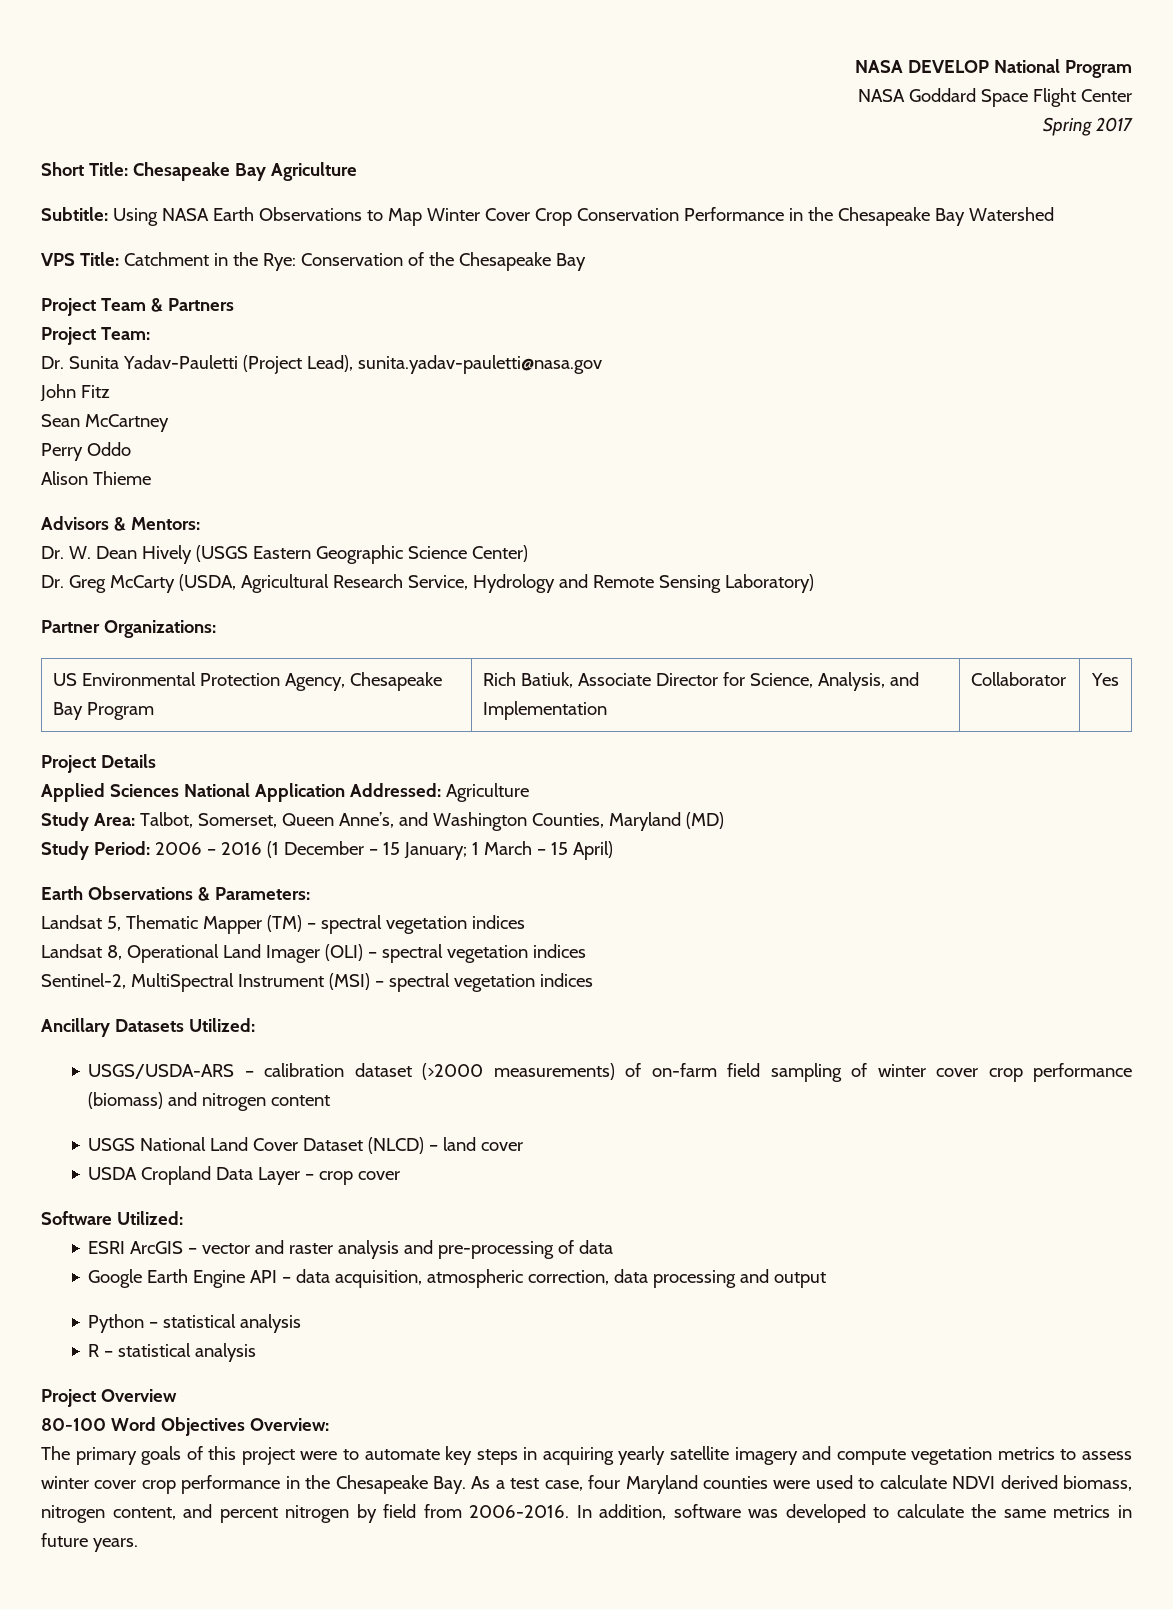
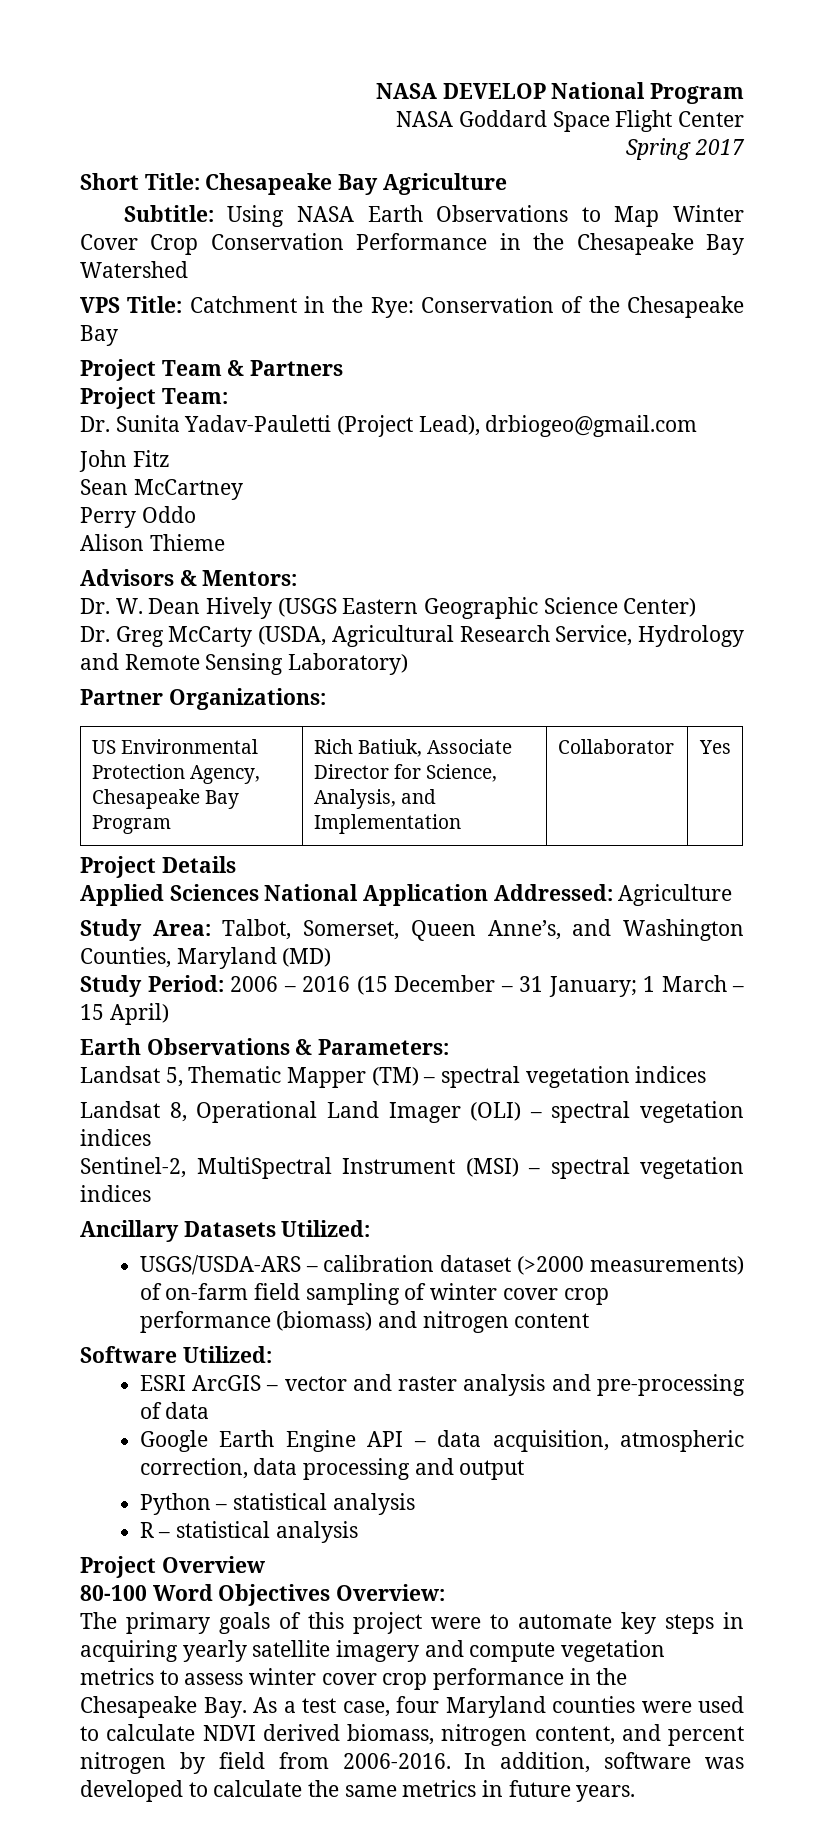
- Dr. Sunita Yadav-Pauletti (Project Lead), sunita.yadav-pauletti@nasa.gov
+ Dr. Sunita Yadav-Pauletti (Project Lead), drbiogeo@gmail.com
- Study Period: 2006 – 2016 (1 December – 15 January; 1 March – 15 April)
+ Study Period: 2006 – 2016 (15 December – 31 January; 1 March – 15 April)
- USGS National Land Cover Dataset (NLCD) – land cover
- USDA Cropland Data Layer – crop cover

